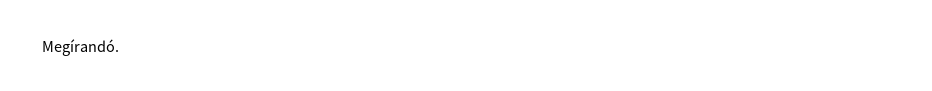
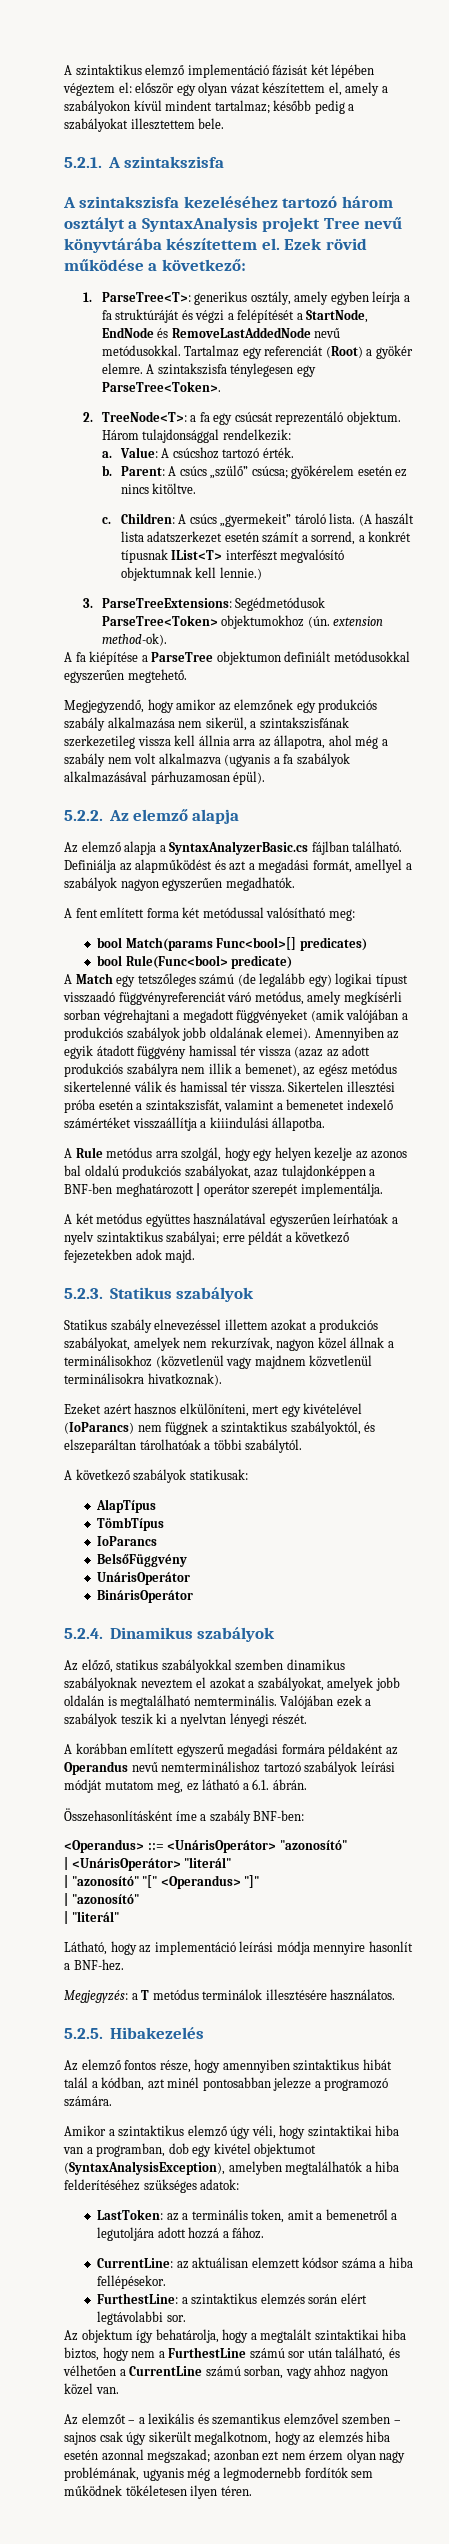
- Megírandó.
+ A szintaktikus elemző implementáció fázisát két lépében végeztem el: először egy olyan vázat készítettem el, amely a szabályokon kívül mindent tartalmaz; később pedig a szabályokat illesztettem bele.
+ 5.2.1. A szintakszisfa
+ A szintakszisfa kezeléséhez tartozó három osztályt a SyntaxAnalysis projekt Tree nevű könyvtárába készítettem el. Ezek rövid működése a következő:
+ 1. ParseTree<T>: generikus osztály, amely egyben leírja a fa struktúráját és végzi a felépítését a StartNode, EndNode és RemoveLastAddedNode nevű metódusokkal. Tartalmaz egy referenciát (Root) a gyökér elemre. A szintakszisfa ténylegesen egy ParseTree<Token>.
+ 2. TreeNode<T>: a fa egy csúcsát reprezentáló objektum. Három tulajdonsággal rendelkezik:
+ a. Value: A csúcshoz tartozó érték.
+ b. Parent: A csúcs „szülő” csúcsa; gyökérelem esetén ez nincs kitöltve.
+ c. Children: A csúcs „gyermekeit” tároló lista. (A haszált lista adatszerkezet esetén számít a sorrend, a konkrét típusnak IList<T> interfészt megvalósító objektumnak kell lennie.)
+ 3. ParseTreeExtensions: Segédmetódusok ParseTree<Token> objektumokhoz (ún. extension method-ok).
+ A fa kiépítése a ParseTree objektumon definiált metódusokkal egyszerűen megtehető.
+ Megjegyzendő, hogy amikor az elemzőnek egy produkciós szabály alkalmazása nem sikerül, a szintakszisfának szerkezetileg vissza kell állnia arra az állapotra, ahol még a szabály nem volt alkalmazva (ugyanis a fa szabályok alkalmazásával párhuzamosan épül).
+ 5.2.2. Az elemző alapja
+ Az elemző alapja a SyntaxAnalyzerBasic.cs fájlban található. Definiálja az alapműködést és azt a megadási formát, amellyel a szabályok nagyon egyszerűen megadhatók.
+ A fent említett forma két metódussal valósítható meg:
+ bool Match(params Func<bool>[] predicates)
+ bool Rule(Func<bool> predicate)
+ A Match egy tetszőleges számú (de legalább egy) logikai típust visszaadó függvényreferenciát váró metódus, amely megkísérli sorban végrehajtani a megadott függvényeket (amik valójában a produkciós szabályok jobb oldalának elemei). Amennyiben az egyik átadott függvény hamissal tér vissza (azaz az adott produkciós szabályra nem illik a bemenet), az egész metódus sikertelenné válik és hamissal tér vissza. Sikertelen illesztési próba esetén a szintakszisfát, valamint a bemenetet indexelő számértéket visszaállítja a kiiindulási állapotba.
+ A Rule metódus arra szolgál, hogy egy helyen kezelje az azonos bal oldalú produkciós szabályokat, azaz tulajdonképpen a BNF-ben meghatározott | operátor szerepét implementálja.
+ A két metódus együttes használatával egyszerűen leírhatóak a nyelv szintaktikus szabályai; erre példát a következő fejezetekben adok majd.
+ 5.2.3. Statikus szabályok
+ Statikus szabály elnevezéssel illettem azokat a produkciós szabályokat, amelyek nem rekurzívak, nagyon közel állnak a terminálisokhoz (közvetlenül vagy majdnem közvetlenül terminálisokra hivatkoznak).
+ Ezeket azért hasznos elkülöníteni, mert egy kivételével (IoParancs) nem függnek a szintaktikus szabályoktól, és elszeparáltan tárolhatóak a többi szabálytól.
+ A következő szabályok statikusak:
+ AlapTípus
+ TömbTípus
+ IoParancs
+ BelsőFüggvény
+ UnárisOperátor
+ BinárisOperátor
+ 5.2.4. Dinamikus szabályok
+ Az előző, statikus szabályokkal szemben dinamikus szabályoknak neveztem el azokat a szabályokat, amelyek jobb oldalán is megtalálható nemterminális. Valójában ezek a szabályok teszik ki a nyelvtan lényegi részét.
+ A korábban említett egyszerű megadási formára példaként az Operandus nevű nemterminálishoz tartozó szabályok leírási módját mutatom meg, ez látható a 6.1. ábrán.
+ Összehasonlításként íme a szabály BNF-ben:
+ <Operandus> ::= <UnárisOperátor> "azonosító"
+ | <UnárisOperátor> "literál"
+ | "azonosító" "[" <Operandus> "]"
+ | "azonosító"
+ | "literál"
+ Látható, hogy az implementáció leírási módja mennyire hasonlít a BNF-hez.
+ Megjegyzés: a T metódus terminálok illesztésére használatos.
+ 5.2.5. Hibakezelés
+ Az elemző fontos része, hogy amennyiben szintaktikus hibát talál a kódban, azt minél pontosabban jelezze a programozó számára.
+ Amikor a szintaktikus elemző úgy véli, hogy szintaktikai hiba van a programban, dob egy kivétel objektumot (SyntaxAnalysisException), amelyben megtalálhatók a hiba felderítéséhez szükséges adatok:
+ LastToken: az a terminális token, amit a bemenetről a legutoljára adott hozzá a fához.
+ CurrentLine: az aktuálisan elemzett kódsor száma a hiba fellépésekor.
+ FurthestLine: a szintaktikus elemzés során elért legtávolabbi sor.
+ Az objektum így behatárolja, hogy a megtalált szintaktikai hiba biztos, hogy nem a FurthestLine számú sor után található, és vélhetően a CurrentLine számú sorban, vagy ahhoz nagyon közel van.
+ Az elemzőt – a lexikális és szemantikus elemzővel szemben – sajnos csak úgy sikerült megalkotnom, hogy az elemzés hiba esetén azonnal megszakad; azonban ezt nem érzem olyan nagy problémának, ugyanis még a legmodernebb fordítók sem működnek tökéletesen ilyen téren.

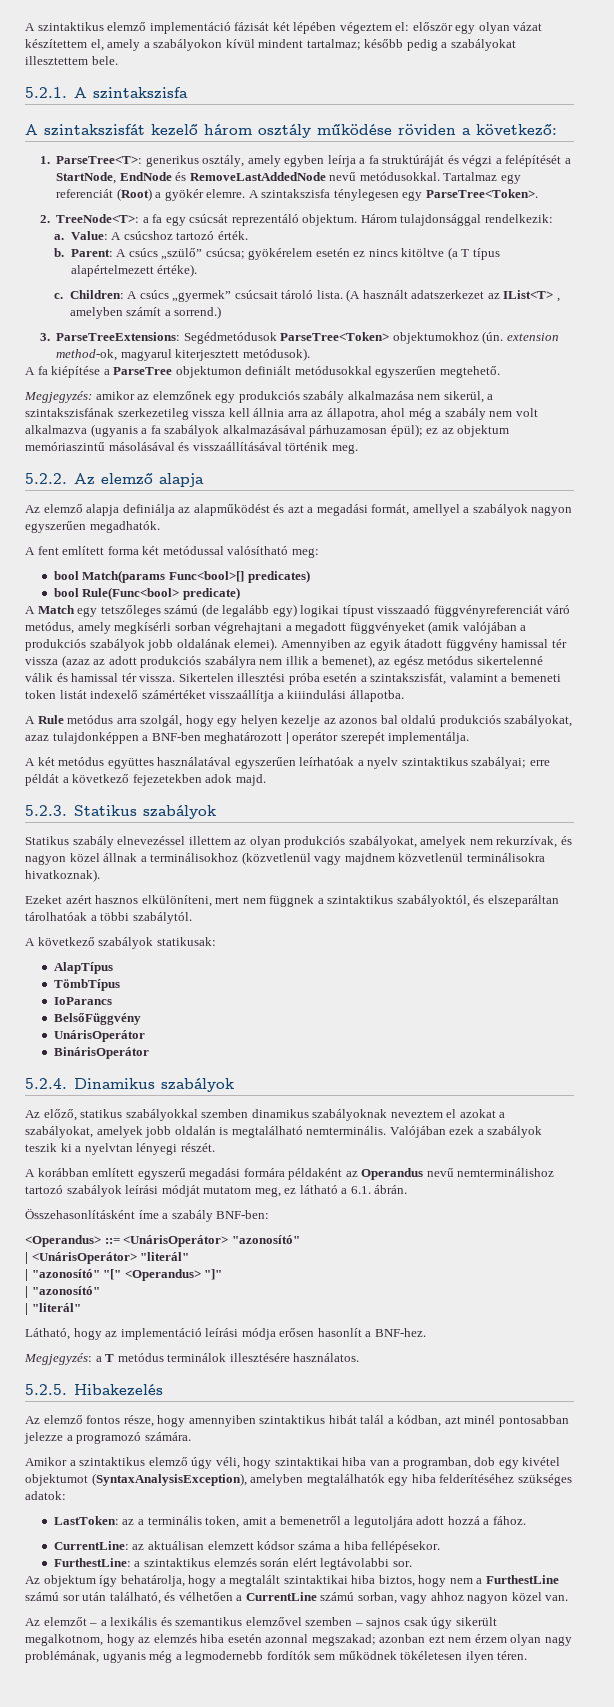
- A szintakszisfa kezeléséhez tartozó három osztályt a SyntaxAnalysis projekt Tree nevű könyvtárába készítettem el. Ezek rövid működése a következő:
+ A szintakszisfát kezelő három osztály működése röviden a következő:
- Parent: A csúcs „szülő” csúcsa; gyökérelem esetén ez nincs kitöltve.
+ Parent: A csúcs „szülő” csúcsa; gyökérelem esetén ez nincs kitöltve (a T típus alapértelmezett értéke).
- Children: A csúcs „gyermekeit” tároló lista.
+ Children: A csúcs „gyermek” csúcsait tároló lista.
- (A haszált lista adatszerkezet esetén számít a sorrend, a konkrét típusnak IList<T> interfészt megvalósító objektumnak kell lennie.)
+ (A használt adatszerkezet az IList<T> , amelyben számít a sorrend.)
- 3. ParseTreeExtensions: Segédmetódusok ParseTree<Token> objektumokhoz (ún. extension method-ok).
+ 3. ParseTreeExtensions: Segédmetódusok ParseTree<Token> objektumokhoz (ún. extension method-ok, magyarul kiterjesztett metódusok).
- Megjegyzendő, hogy amikor az elemzőnek egy produkciós szabály alkalmazása nem sikerül, a szintakszisfának szerkezetileg vissza kell állnia arra az állapotra, ahol még a szabály nem volt alkalmazva (ugyanis a fa szabályok alkalmazásával párhuzamosan épül).
+ Megjegyzés: amikor az elemzőnek egy produkciós szabály alkalmazása nem sikerül, a szintakszisfának szerkezetileg vissza kell állnia arra az állapotra, ahol még a szabály nem volt alkalmazva (ugyanis a fa szabályok alkalmazásával párhuzamosan épül); ez az objektum memóriaszintű másolásával és visszaállításával történik meg.
- Az elemző alapja a SyntaxAnalyzerBasic.cs fájlban található. Definiálja az alapműködést és azt a megadási formát, amellyel a szabályok nagyon egyszerűen megadhatók.
+ Az elemző alapja definiálja az alapműködést és azt a megadási formát, amellyel a szabályok nagyon egyszerűen megadhatók.
- Sikertelen illesztési próba esetén a szintakszisfát, valamint a bemenetet indexelő számértéket visszaállítja a kiiindulási állapotba.
+ Sikertelen illesztési próba esetén a szintakszisfát, valamint a bemeneti token listát indexelő számértéket visszaállítja a kiiindulási állapotba.
- Statikus szabály elnevezéssel illettem azokat a produkciós szabályokat, amelyek nem rekurzívak, nagyon közel állnak a terminálisokhoz (közvetlenül vagy majdnem közvetlenül terminálisokra hivatkoznak).
+ Statikus szabály elnevezéssel illettem az olyan produkciós szabályokat, amelyek nem rekurzívak, és nagyon közel állnak a terminálisokhoz (közvetlenül vagy majdnem közvetlenül terminálisokra hivatkoznak).
- Ezeket azért hasznos elkülöníteni, mert egy kivételével (IoParancs) nem függnek a szintaktikus szabályoktól, és elszeparáltan tárolhatóak a többi szabálytól.
+ Ezeket azért hasznos elkülöníteni, mert nem függnek a szintaktikus szabályoktól, és elszeparáltan tárolhatóak a többi szabálytól.
- Látható, hogy az implementáció leírási módja mennyire hasonlít a BNF-hez.
+ Látható, hogy az implementáció leírási módja erősen hasonlít a BNF-hez.
- Amikor a szintaktikus elemző úgy véli, hogy szintaktikai hiba van a programban, dob egy kivétel objektumot (SyntaxAnalysisException), amelyben megtalálhatók a hiba felderítéséhez szükséges adatok:
+ Amikor a szintaktikus elemző úgy véli, hogy szintaktikai hiba van a programban, dob egy kivétel objektumot (SyntaxAnalysisException), amelyben megtalálhatók egy hiba felderítéséhez szükséges adatok:

